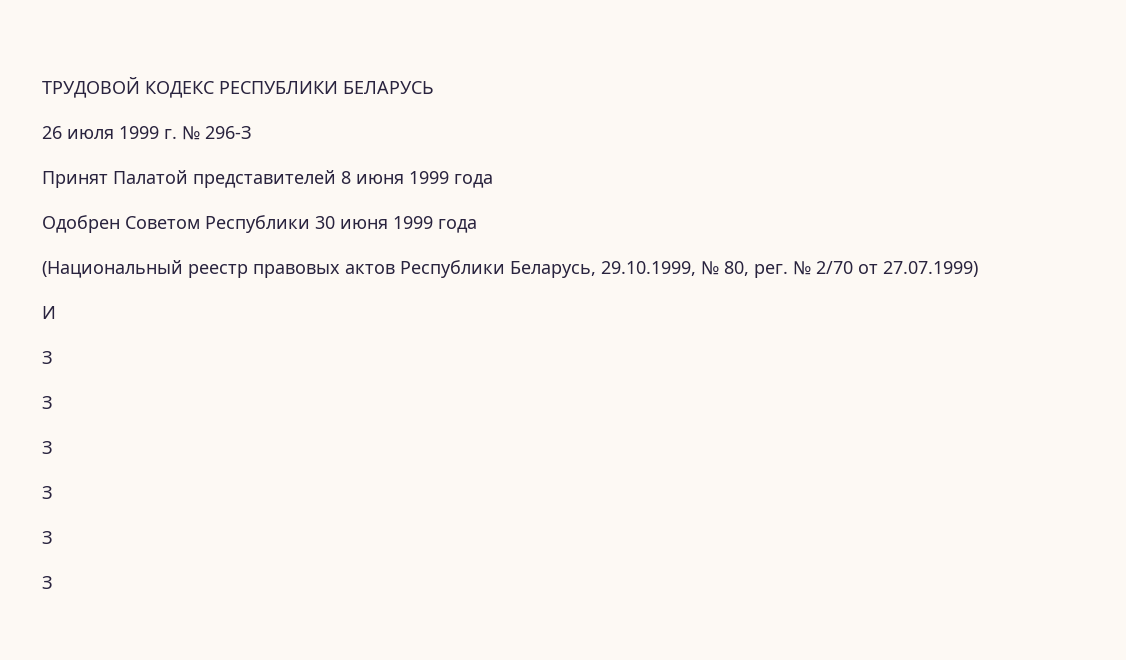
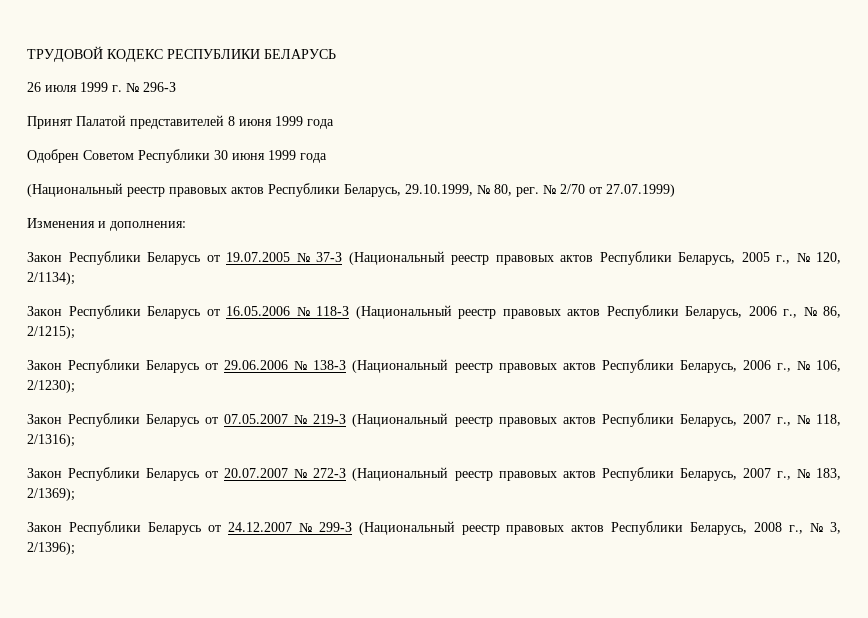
- И
- З
- З
- З
- З
- З
- З
+ Изменения и дополнения:
+ Закон Республики Беларусь от 19.07.2005 № 37-З (Национальный реестр правовых актов Республики Беларусь, 2005 г., № 120, 2/1134);
+ Закон Республики Беларусь от 16.05.2006 № 118-З (Национальный реестр правовых актов Республики Беларусь, 2006 г., № 86, 2/1215);
+ Закон Республики Беларусь от 29.06.2006 № 138-З (Национальный реестр правовых актов Республики Беларусь, 2006 г., № 106, 2/1230);
+ Закон Республики Беларусь от 07.05.2007 № 219-З (Национальный реестр правовых актов Республики Беларусь, 2007 г., № 118, 2/1316);
+ Закон Республики Беларусь от 20.07.2007 № 272-З (Национальный реестр правовых актов Республики Беларусь, 2007 г., № 183, 2/1369);
+ Закон Республики Беларусь от 24.12.2007 № 299-З (Национальный реестр правовых актов Республики Беларусь, 2008 г., № 3, 2/1396);

